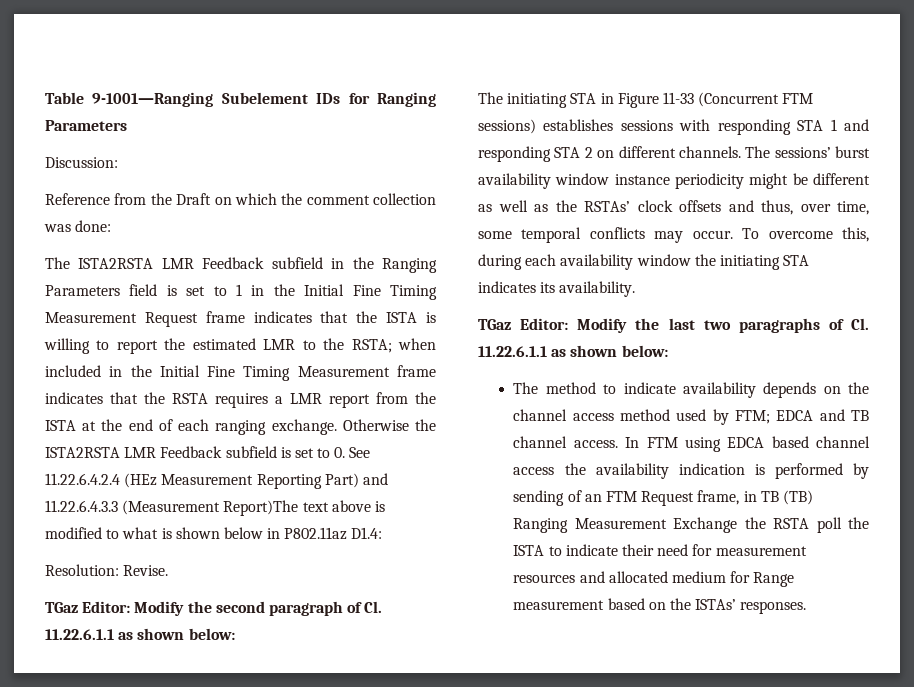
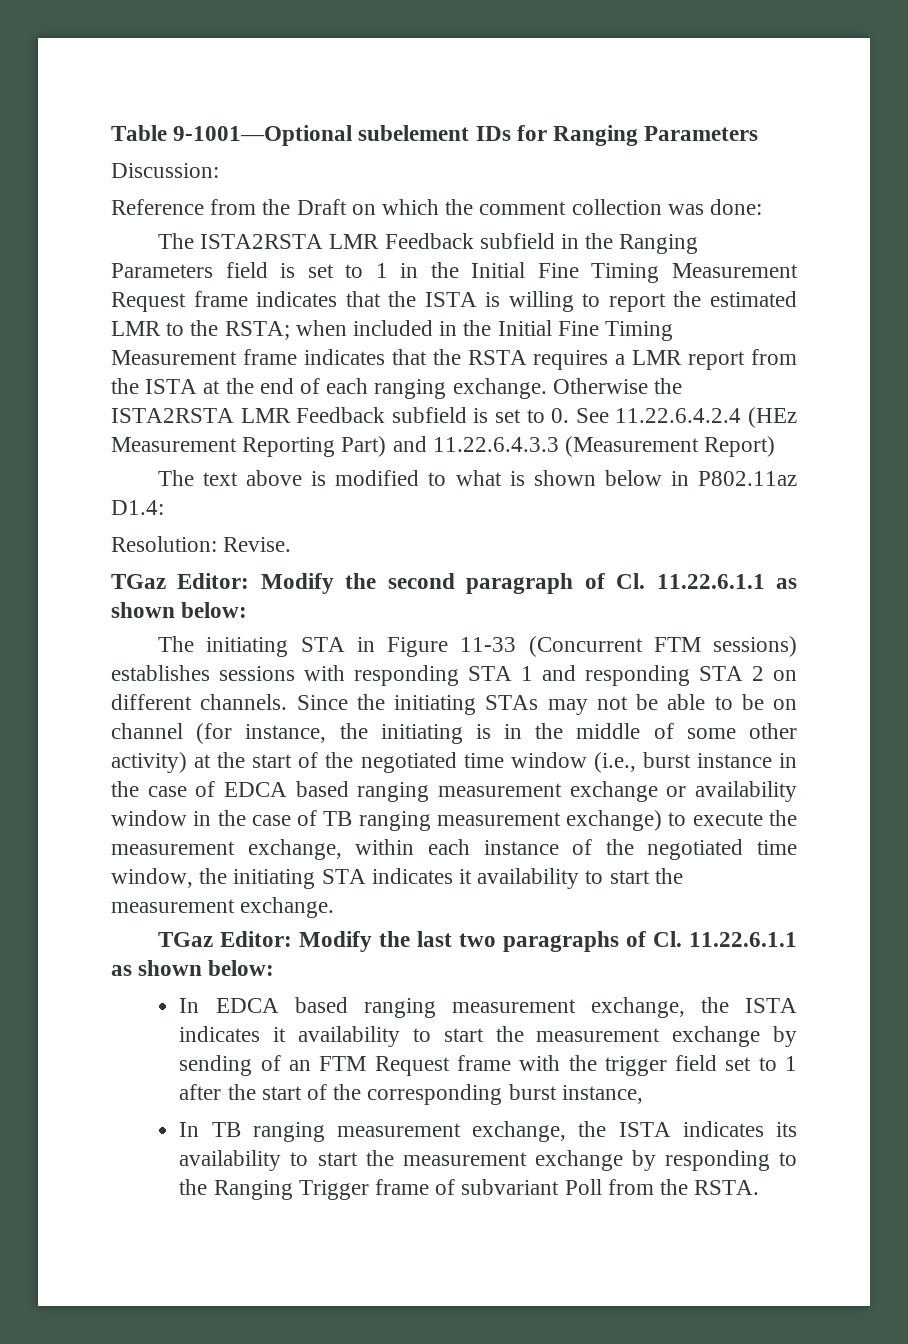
- Table 9-1001—Ranging Subelement IDs for Ranging Parameters
+ Table 9-1001—Optional subelement IDs for Ranging Parameters
- Otherwise the ISTA2RSTA LMR Feedback subfield is set to 0. See 11.22.6.4.2.4 (HEz Measurement Reporting Part) and 11.22.6.4.3.3 (Measurement Report)The text above is modified to what is shown below in P802.11az D1.4:
+ Otherwise the ISTA2RSTA LMR Feedback subfield is set to 0. See 11.22.6.4.2.4 (HEz Measurement Reporting Part) and 11.22.6.4.3.3 (Measurement Report)
+ The text above is modified to what is shown below in P802.11az D1.4:
- The sessions’ burst availability window instance periodicity might be different as well as the RSTAs’ clock offsets and thus, over time, some temporal conflicts may occur. To overcome this, during each availability window the initiating STA indicates its availability.
+ Since the initiating STAs may not be able to be on channel (for instance, the initiating is in the middle of some other activity) at the start of the negotiated time window (i.e., burst instance in the case of EDCA based ranging measurement exchange or availability window in the case of TB ranging measurement exchange) to execute the measurement exchange, within each instance of the negotiated time window, the initiating STA indicates it availability to start the measurement exchange.
- The method to indicate availability depends on the channel access method used by FTM; EDCA and TB channel access. In FTM using EDCA based channel access the availability indication is performed by sending of an FTM Request frame, in TB (TB) Ranging Measurement Exchange the RSTA poll the ISTA to indicate their need for measurement resources and allocated medium for Range measurement based on the ISTAs’ responses.
+ In EDCA based ranging measurement exchange, the ISTA indicates it availability to start the measurement exchange by sending of an FTM Request frame with the trigger field set to 1 after the start of the corresponding burst instance,
+ In TB ranging measurement exchange, the ISTA indicates its availability to start the measurement exchange by responding to the Ranging Trigger frame of subvariant Poll from the RSTA.

